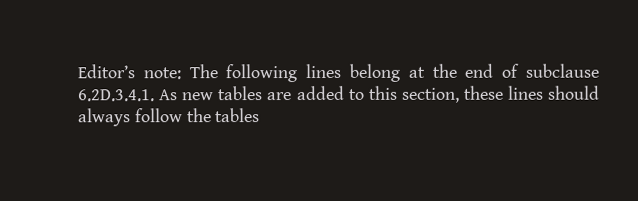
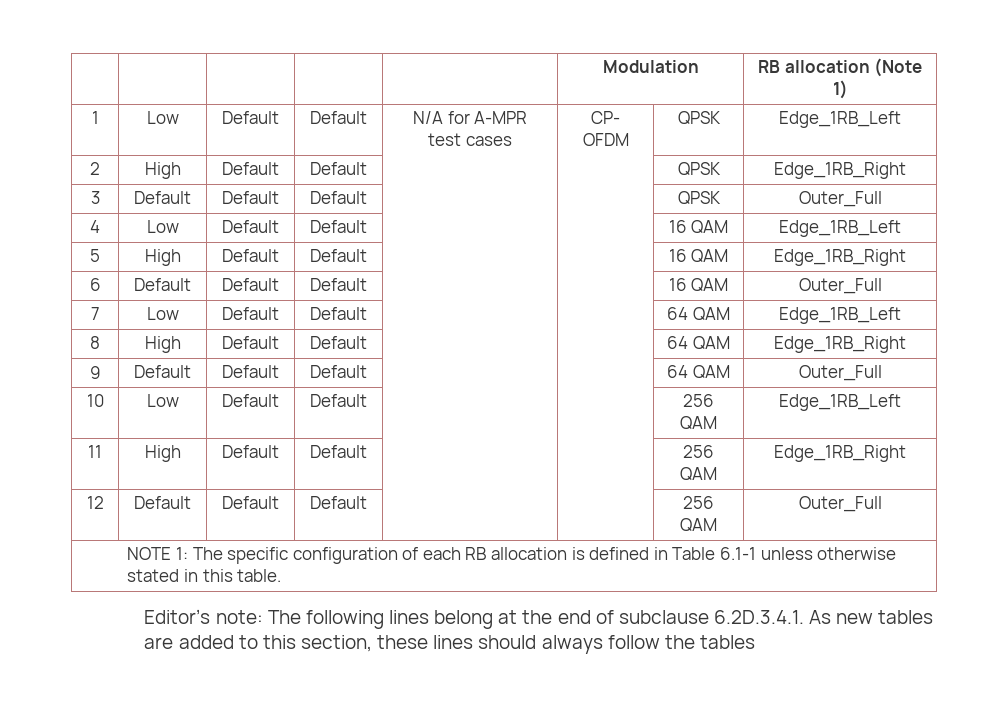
+ | | | | | Modulation | RB allocation (Note 1)
+ 1 | Low | Default | Default | N/A for A-MPR test cases | CP- OFDM | QPSK | Edge_1RB_Left
+ 2 | High | Default | Default | | | QPSK | Edge_1RB_Right
+ 3 | Default | Default | Default | | | QPSK | Outer_Full
+ 4 | Low | Default | Default | | | 16 QAM | Edge_1RB_Left
+ 5 | High | Default | Default | | | 16 QAM | Edge_1RB_Right
+ 6 | Default | Default | Default | | | 16 QAM | Outer_Full
+ 7 | Low | Default | Default | | | 64 QAM | Edge_1RB_Left
+ 8 | High | Default | Default | | | 64 QAM | Edge_1RB_Right
+ 9 | Default | Default | Default | | | 64 QAM | Outer_Full
+ 10 | Low | Default | Default | | | 256 QAM | Edge_1RB_Left
+ 11 | High | Default | Default | | | 256 QAM | Edge_1RB_Right
+ 12 | Default | Default | Default | | | 256 QAM | Outer_Full
+ NOTE 1: The specific configuration of each RB allocation is defined in Table 6.1-1 unless otherwise stated in this table.

